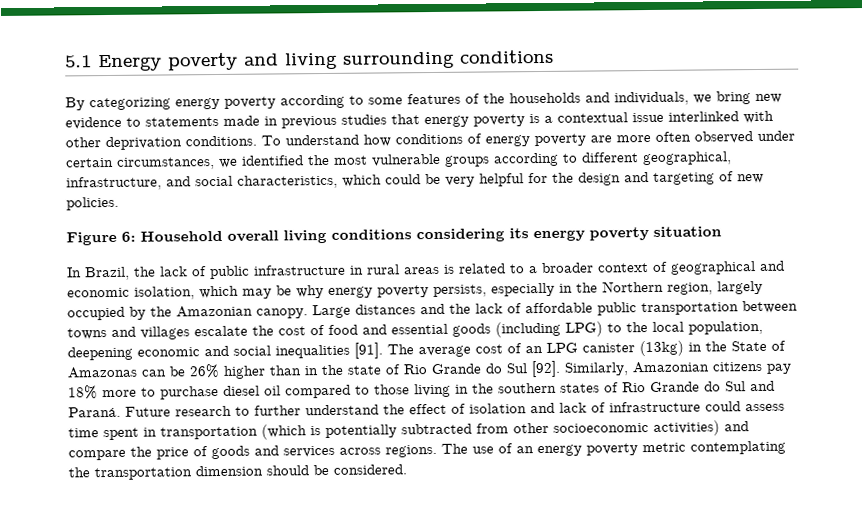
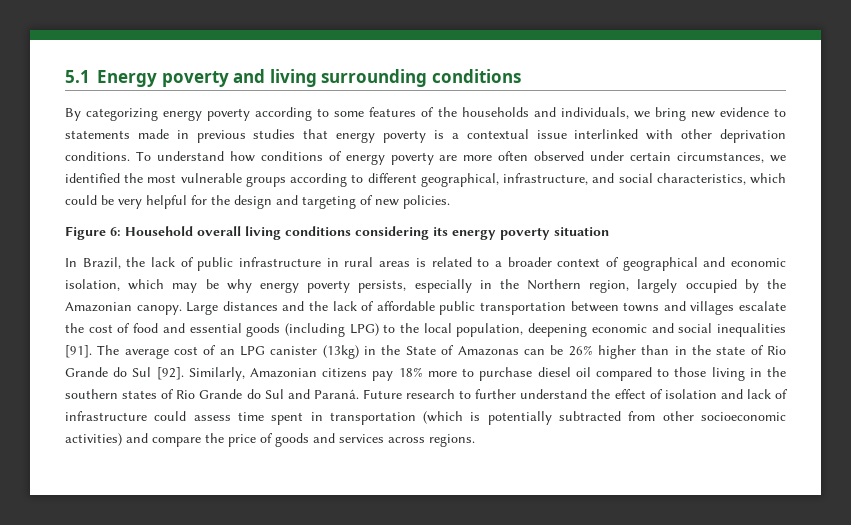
- The use of an energy poverty metric contemplating the transportation dimension should be considered.

